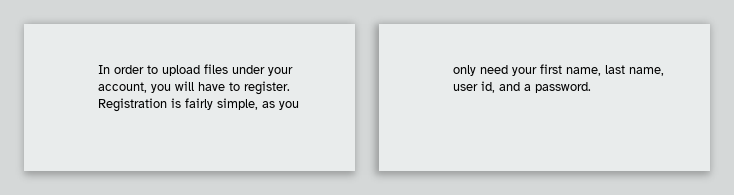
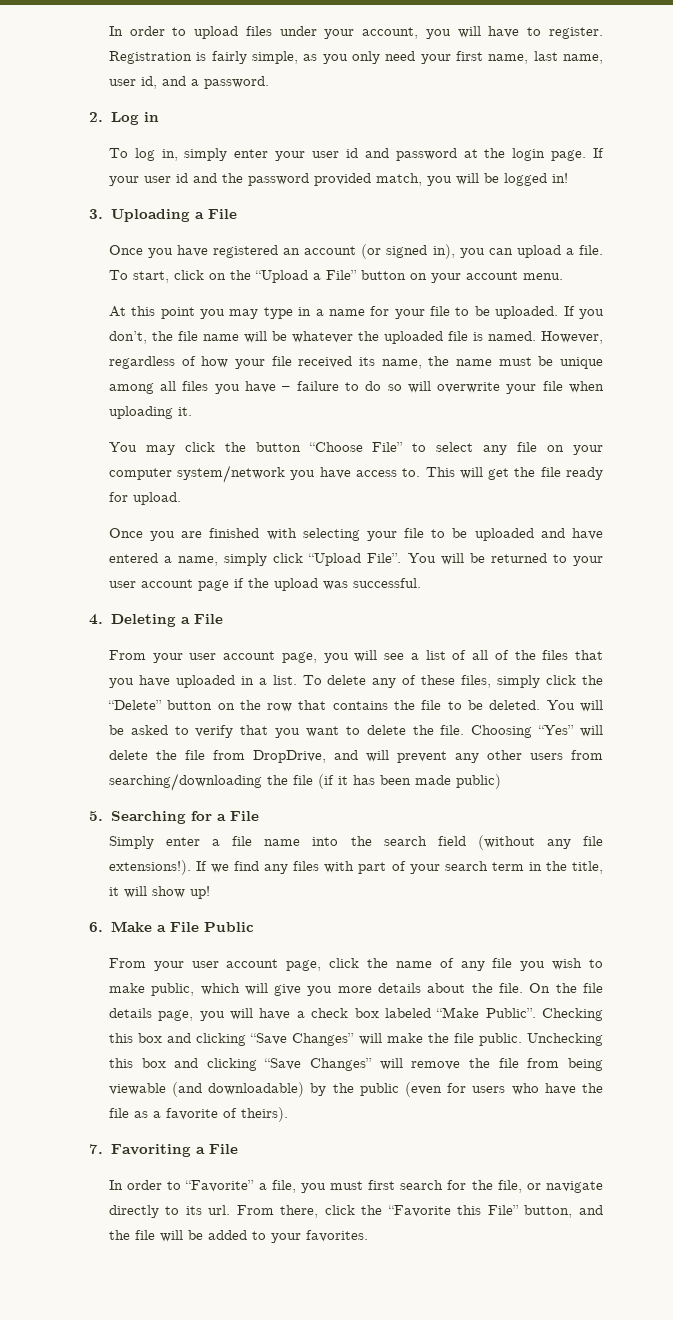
+ 2. Log in
+ To log in, simply enter your user id and password at the login page. If your user id and the password provided match, you will be logged in!
+ 3. Uploading a File
+ Once you have registered an account (or signed in), you can upload a file. To start, click on the “Upload a File” button on your account menu.
+ At this point you may type in a name for your file to be uploaded. If you don’t, the file name will be whatever the uploaded file is named. However, regardless of how your file received its name, the name must be unique among all files you have – failure to do so will overwrite your file when uploading it.
+ You may click the button “Choose File” to select any file on your computer system/network you have access to. This will get the file ready for upload.
+ Once you are finished with selecting your file to be uploaded and have entered a name, simply click “Upload File”. You will be returned to your user account page if the upload was successful.
+ 4. Deleting a File
+ From your user account page, you will see a list of all of the files that you have uploaded in a list. To delete any of these files, simply click the “Delete” button on the row that contains the file to be deleted. You will be asked to verify that you want to delete the file. Choosing “Yes” will delete the file from DropDrive, and will prevent any other users from searching/downloading the file (if it has been made public)
+ 5. Searching for a File
+ Simply enter a file name into the search field (without any file extensions!). If we find any files with part of your search term in the title, it will show up!
+ 6. Make a File Public
+ From your user account page, click the name of any file you wish to make public, which will give you more details about the file. On the file details page, you will have a check box labeled “Make Public”. Checking this box and clicking “Save Changes” will make the file public. Unchecking this box and clicking “Save Changes” will remove the file from being viewable (and downloadable) by the public (even for users who have the file as a favorite of theirs).
+ 7. Favoriting a File
+ In order to “Favorite” a file, you must first search for the file, or navigate directly to its url. From there, click the “Favorite this File” button, and the file will be added to your favorites.

